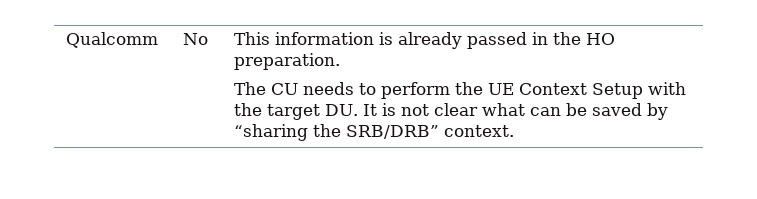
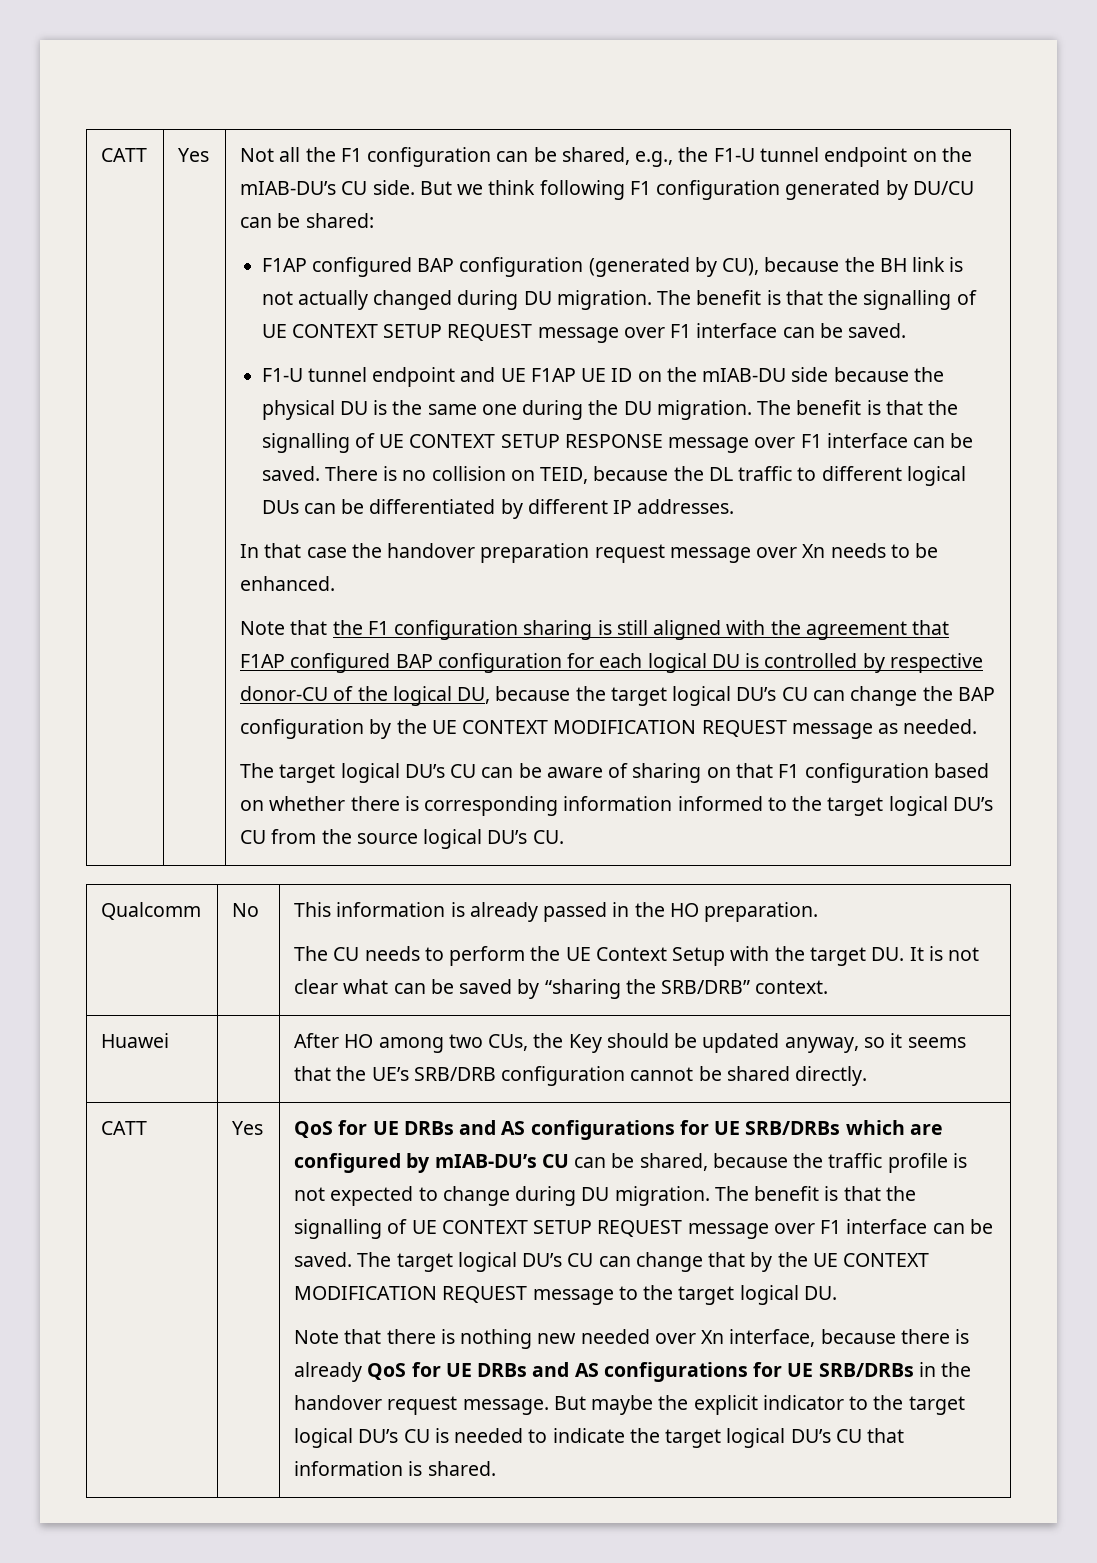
+ CATT | Yes | Not all the F1 configuration can be shared, e.g., the F1-U tunnel endpoint on the mIAB-DU’s CU side. But we think following F1 configuration generated by DU/CU can be shared:
+ F1AP configured BAP configuration (generated by CU), because the BH link is not actually changed during DU migration. The benefit is that the signalling of UE CONTEXT SETUP REQUEST message over F1 interface can be saved.
+ F1-U tunnel endpoint and UE F1AP UE ID on the mIAB-DU side because the physical DU is the same one during the DU migration. The benefit is that the signalling of UE CONTEXT SETUP RESPONSE message over F1 interface can be saved. There is no collision on TEID, because the DL traffic to different logical DUs can be differentiated by different IP addresses.
+ In that case the handover preparation request message over Xn needs to be enhanced.
+ Note that the F1 configuration sharing is still aligned with the agreement that F1AP configured BAP configuration for each logical DU is controlled by respective donor-CU of the logical DU, because the target logical DU’s CU can change the BAP configuration by the UE CONTEXT MODIFICATION REQUEST message as needed.
+ The target logical DU’s CU can be aware of sharing on that F1 configuration based on whether there is corresponding information informed to the target logical DU’s CU from the source logical DU’s CU.
+ Huawei | | After HO among two CUs, the Key should be updated anyway, so it seems that the UE’s SRB/DRB configuration cannot be shared directly.
+ CATT | Yes | QoS for UE DRBs and AS configurations for UE SRB/DRBs which are configured by mIAB-DU’s CU can be shared, because the traffic profile is not expected to change during DU migration. The benefit is that the signalling of UE CONTEXT SETUP REQUEST message over F1 interface can be saved. The target logical DU’s CU can change that by the UE CONTEXT MODIFICATION REQUEST message to the target logical DU.
+ Note that there is nothing new needed over Xn interface, because there is already QoS for UE DRBs and AS configurations for UE SRB/DRBs in the handover request message. But maybe the explicit indicator to the target logical DU’s CU is needed to indicate the target logical DU’s CU that information is shared.

